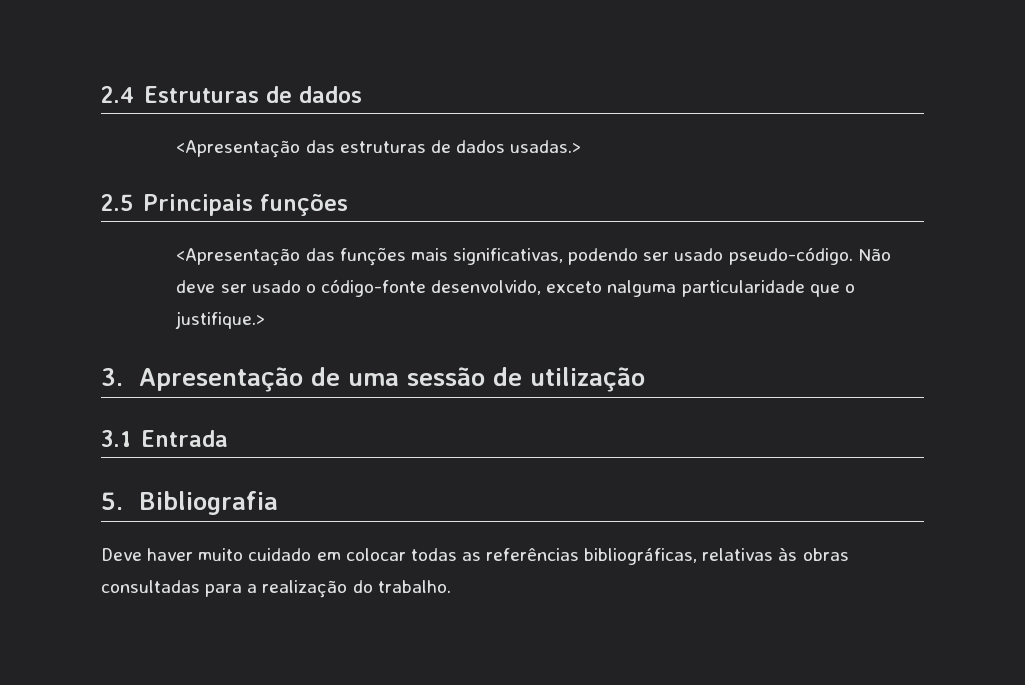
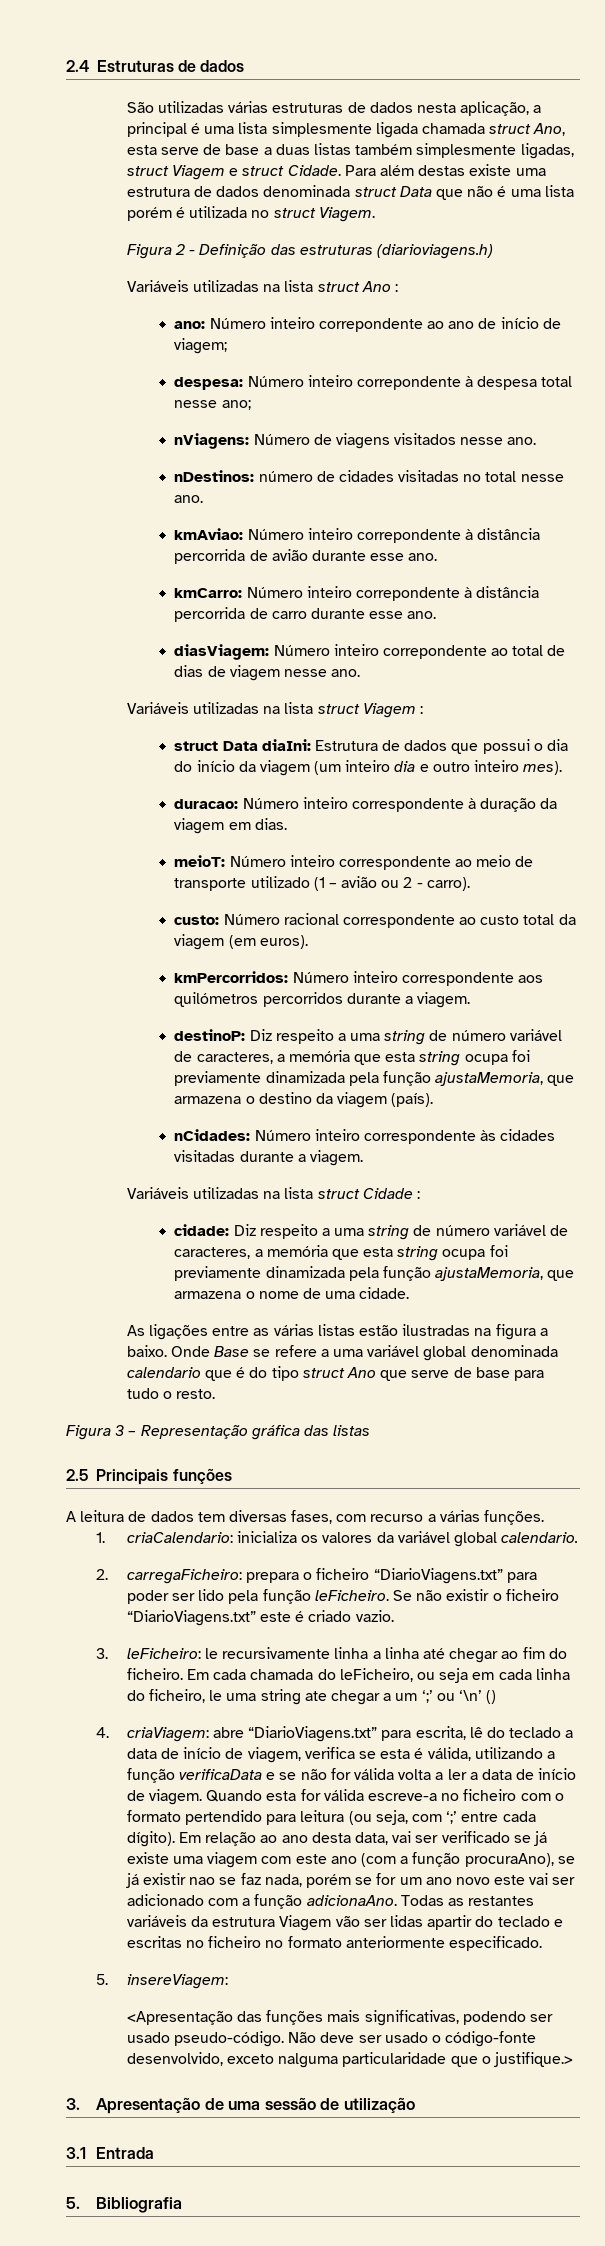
- <Apresentação das estruturas de dados usadas.>
+ São utilizadas várias estruturas de dados nesta aplicação, a principal é uma lista simplesmente ligada chamada struct Ano, esta serve de base a duas listas também simplesmente ligadas, struct Viagem e struct Cidade. Para além destas existe uma estrutura de dados denominada struct Data que não é uma lista porém é utilizada no struct Viagem.
+ Figura 2 - Definição das estruturas (diarioviagens.h)
+ Variáveis utilizadas na lista struct Ano :
+ ano: Número inteiro correpondente ao ano de início de viagem;
+ despesa: Número inteiro correpondente à despesa total nesse ano;
+ nViagens: Número de viagens visitados nesse ano.
+ nDestinos: número de cidades visitadas no total nesse ano.
+ kmAviao: Número inteiro correpondente à distância percorrida de avião durante esse ano.
+ kmCarro: Número inteiro correpondente à distância percorrida de carro durante esse ano.
+ diasViagem: Número inteiro correpondente ao total de dias de viagem nesse ano.
+ Variáveis utilizadas na lista struct Viagem :
+ struct Data diaIni: Estrutura de dados que possui o dia do início da viagem (um inteiro dia e outro inteiro mes).
+ duracao: Número inteiro correspondente à duração da viagem em dias.
+ meioT: Número inteiro correspondente ao meio de transporte utilizado (1 – avião ou 2 - carro).
+ custo: Número racional correspondente ao custo total da viagem (em euros).
+ kmPercorridos: Número inteiro correspondente aos quilómetros percorridos durante a viagem.
+ destinoP: Diz respeito a uma string de número variável de caracteres, a memória que esta string ocupa foi previamente dinamizada pela função ajustaMemoria, que armazena o destino da viagem (país).
+ nCidades: Número inteiro correspondente às cidades visitadas durante a viagem.
+ Variáveis utilizadas na lista struct Cidade :
+ cidade: Diz respeito a uma string de número variável de caracteres, a memória que esta string ocupa foi previamente dinamizada pela função ajustaMemoria, que armazena o nome de uma cidade.
+ As ligações entre as várias listas estão ilustradas na figura a baixo. Onde Base se refere a uma variável global denominada calendario que é do tipo struct Ano que serve de base para tudo o resto.
+ Figura 3 – Representação gráfica das listas
  2.5 Principais funções
+ A leitura de dados tem diversas fases, com recurso a várias funções.
+ 1. criaCalendario: inicializa os valores da variável global calendario.
+ 2. carregaFicheiro: prepara o ficheiro “DiarioViagens.txt” para poder ser lido pela função leFicheiro. Se não existir o ficheiro “DiarioViagens.txt” este é criado vazio.
+ 3. leFicheiro: le recursivamente linha a linha até chegar ao fim do ficheiro. Em cada chamada do leFicheiro, ou seja em cada linha do ficheiro, le uma string ate chegar a um ‘;’ ou ‘\n’ ()
+ 4. criaViagem: abre “DiarioViagens.txt” para escrita, lê do teclado a data de início de viagem, verifica se esta é válida, utilizando a função verificaData e se não for válida volta a ler a data de início de viagem. Quando esta for válida escreve-a no ficheiro com o formato pertendido para leitura (ou seja, com ‘;’ entre cada dígito). Em relação ao ano desta data, vai ser verificado se já existe uma viagem com este ano (com a função procuraAno), se já existir nao se faz nada, porém se for um ano novo este vai ser adicionado com a função adicionaAno. Todas as restantes variáveis da estrutura Viagem vão ser lidas apartir do teclado e escritas no ficheiro no formato anteriormente especificado.
+ 5. insereViagem:
- Deve haver muito cuidado em colocar todas as referências bibliográficas, relativas às obras consultadas para a realização do trabalho.

